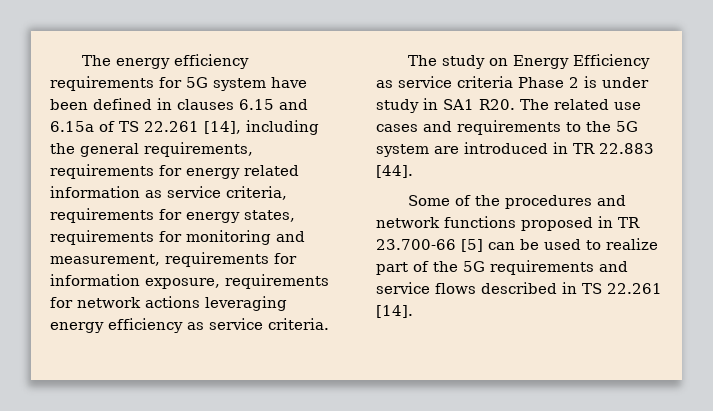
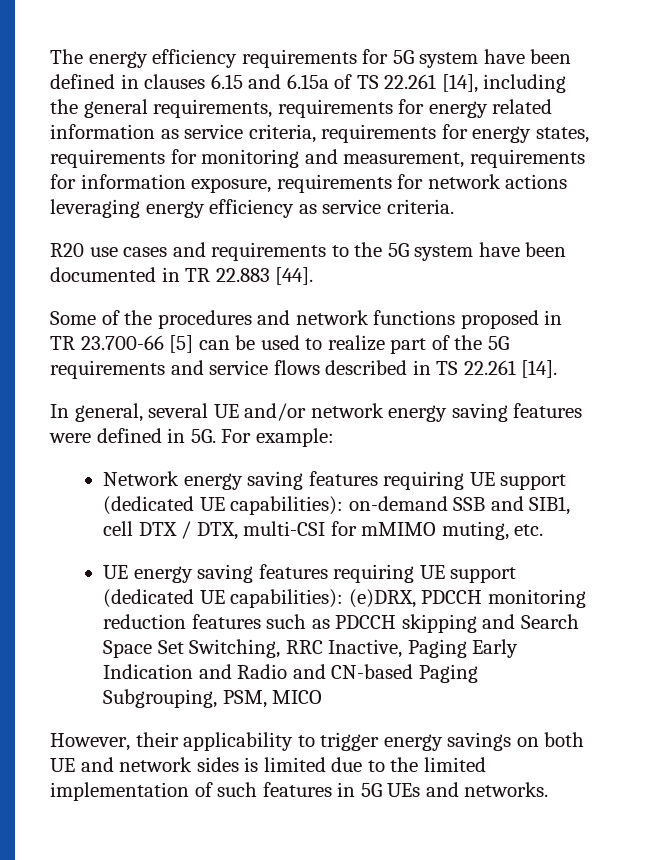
- The study on Energy Efficiency as service criteria Phase 2 is under study in SA1 R20. The related use cases and requirements to the 5G system are introduced in TR 22.883 [44].
+ R20 use cases and requirements to the 5G system have been documented in TR 22.883 [44].
+ In general, several UE and/or network energy saving features were defined in 5G. For example:
+ Network energy saving features requiring UE support (dedicated UE capabilities): on-demand SSB and SIB1, cell DTX / DTX, multi-CSI for mMIMO muting, etc.
+ UE energy saving features requiring UE support (dedicated UE capabilities): (e)DRX, PDCCH monitoring reduction features such as PDCCH skipping and Search Space Set Switching, RRC Inactive, Paging Early Indication and Radio and CN-based Paging Subgrouping, PSM, MICO
+ However, their applicability to trigger energy savings on both UE and network sides is limited due to the limited implementation of such features in 5G UEs and networks.

